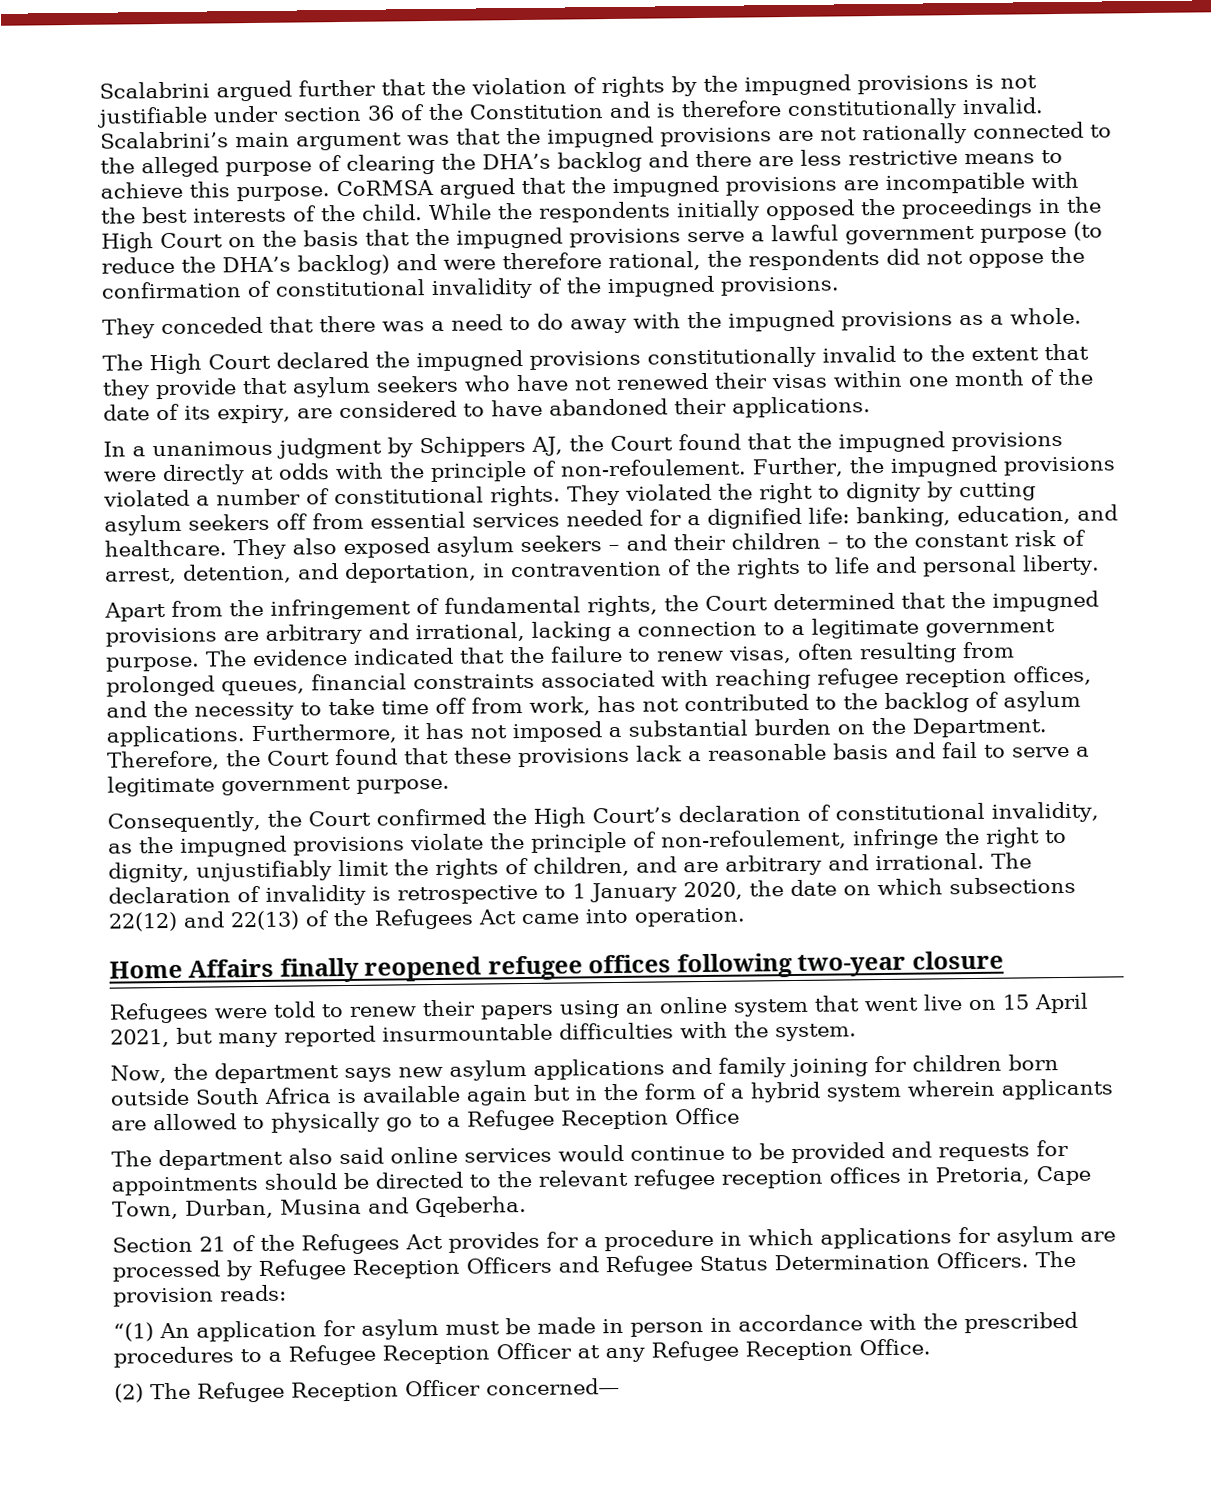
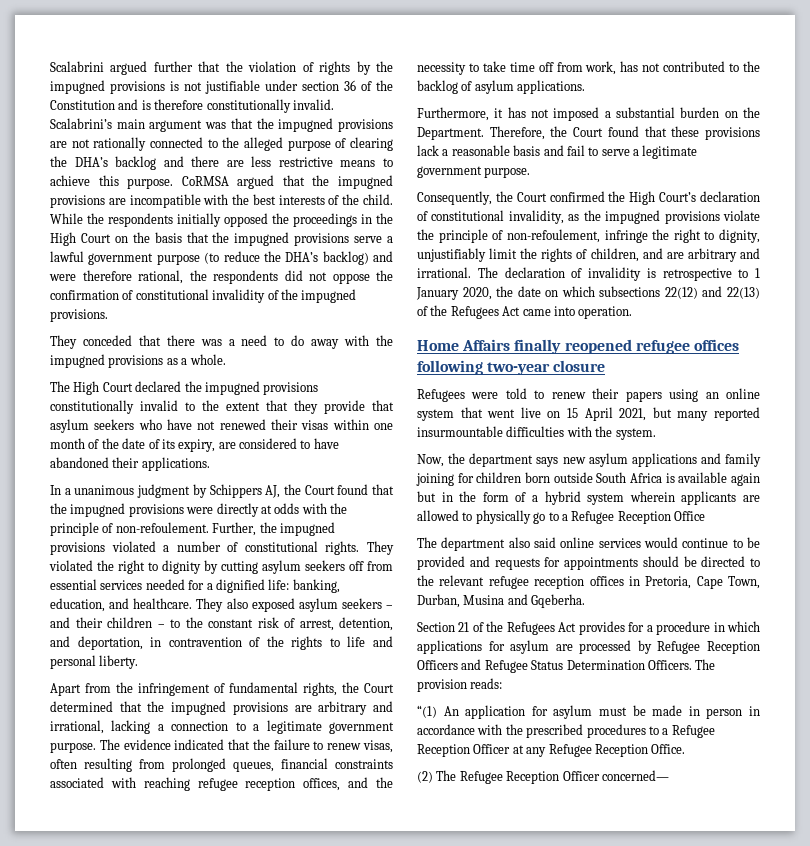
- The evidence indicated that the failure to renew visas, often resulting from prolonged queues, financial constraints associated with reaching refugee reception offices, and the necessity to take time off from work, has not contributed to the backlog of asylum applications. Furthermore, it has not imposed a substantial burden on the Department.
+ The evidence indicated that the failure to renew visas, often resulting from prolonged queues, financial constraints associated with reaching refugee reception offices, and the necessity to take time off from work, has not contributed to the backlog of asylum applications.
+ Furthermore, it has not imposed a substantial burden on the Department.

